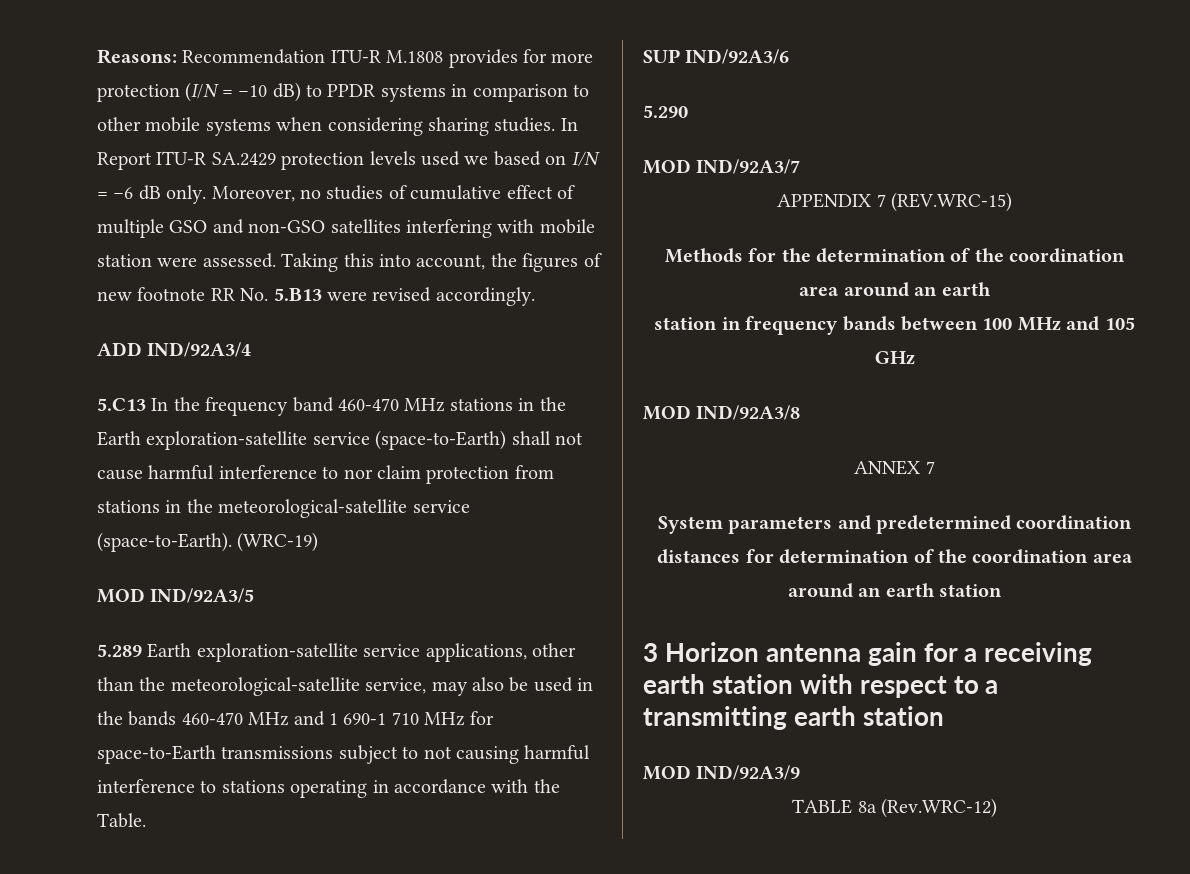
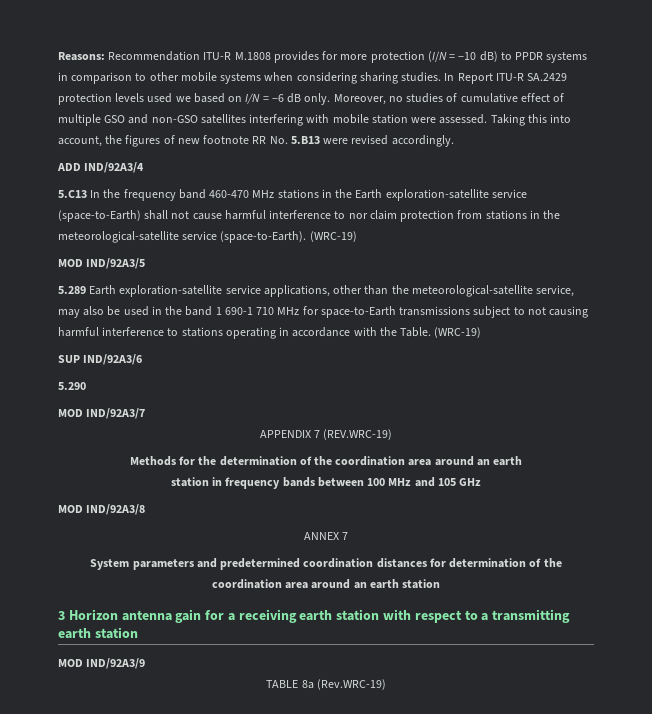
- 5.289 Earth exploration-satellite service applications, other than the meteorological-satellite service, may also be used in the bands 460-470 MHz and 1 690-1 710 MHz for space-to-Earth transmissions subject to not causing harmful interference to stations operating in accordance with the Table.
+ 5.289 Earth exploration-satellite service applications, other than the meteorological-satellite service, may also be used in the band 1 690-1 710 MHz for space-to-Earth transmissions subject to not causing harmful interference to stations operating in accordance with the Table. (WRC-19)
- APPENDIX 7 (REV.WRC-15)
+ APPENDIX 7 (REV.WRC-19)
- TABLE 8a (Rev.WRC-12)
+ TABLE 8a (Rev.WRC-19)

